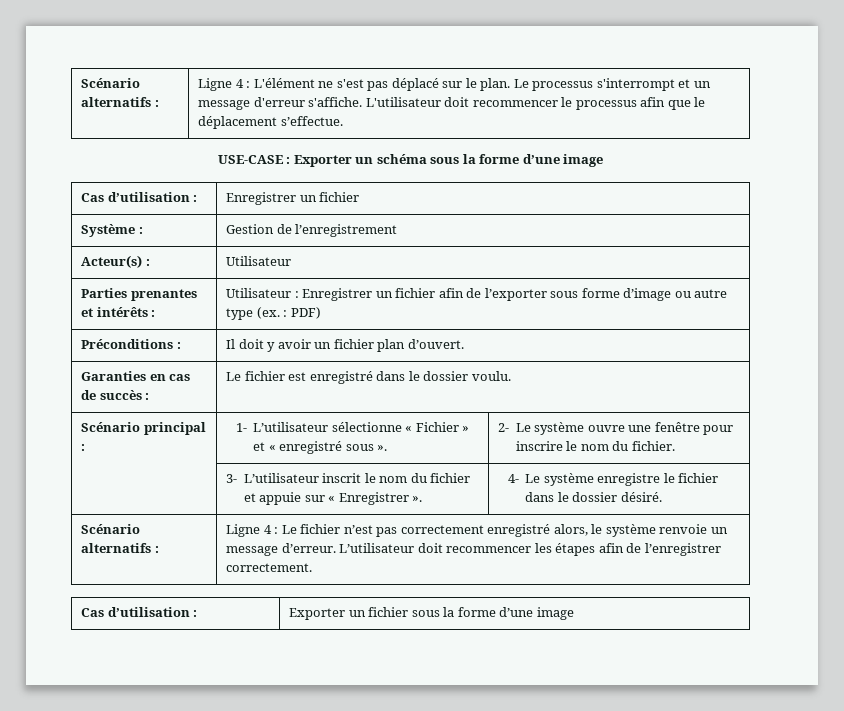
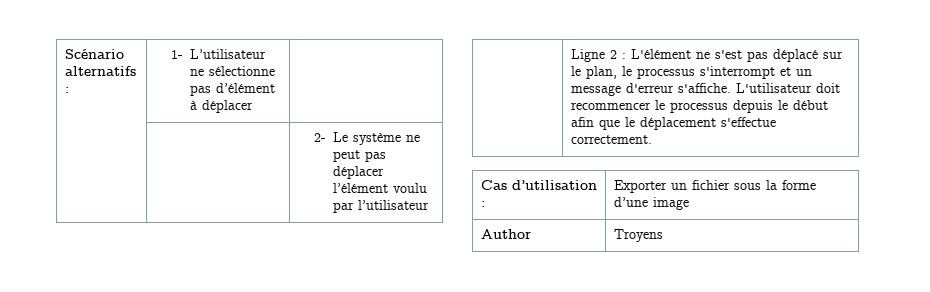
- Scénario alternatifs : | Ligne 4 : L'élément ne s'est pas déplacé sur le plan. Le processus s'interrompt et un message d'erreur s'affiche. L'utilisateur doit recommencer le processus afin que le déplacement s’effectue.
- USE-CASE : Exporter un schéma sous la forme d’une image
- Cas d’utilisation : | Enregistrer un fichier
- Système : | Gestion de l’enregistrement
- Acteur(s) : | Utilisateur
- Parties prenantes et intérêts : | Utilisateur : Enregistrer un fichier afin de l’exporter sous forme d’image ou autre type (ex. : PDF)
- Préconditions : | Il doit y avoir un fichier plan d’ouvert.
- Garanties en cas de succès : | Le fichier est enregistré dans le dossier voulu.
- Scénario principal : | 1- L’utilisateur sélectionne « Fichier » et « enregistré sous ». | 2- Le système ouvre une fenêtre pour inscrire le nom du fichier.
- | 3- L’utilisateur inscrit le nom du fichier et appuie sur « Enregistrer ». | 4- Le système enregistre le fichier dans le dossier désiré.
- Scénario alternatifs : | Ligne 4 : Le fichier n’est pas correctement enregistré alors, le système renvoie un message d’erreur. L’utilisateur doit recommencer les étapes afin de l’enregistrer correctement.
+ Scénario alternatifs : | 1- L’utilisateur ne sélectionne pas d’élément à déplacer |
+ | | 2- Le système ne peut pas déplacer l’élément voulu par l’utilisateur
+ | Ligne 2 : L'élément ne s'est pas déplacé sur le plan, le processus s'interrompt et un message d'erreur s'affiche. L'utilisateur doit recommencer le processus depuis le début afin que le déplacement s'effectue correctement.
+ Author | Troyens

